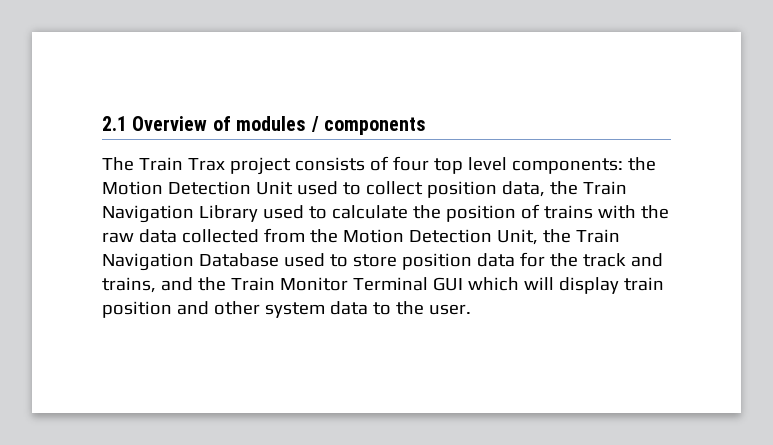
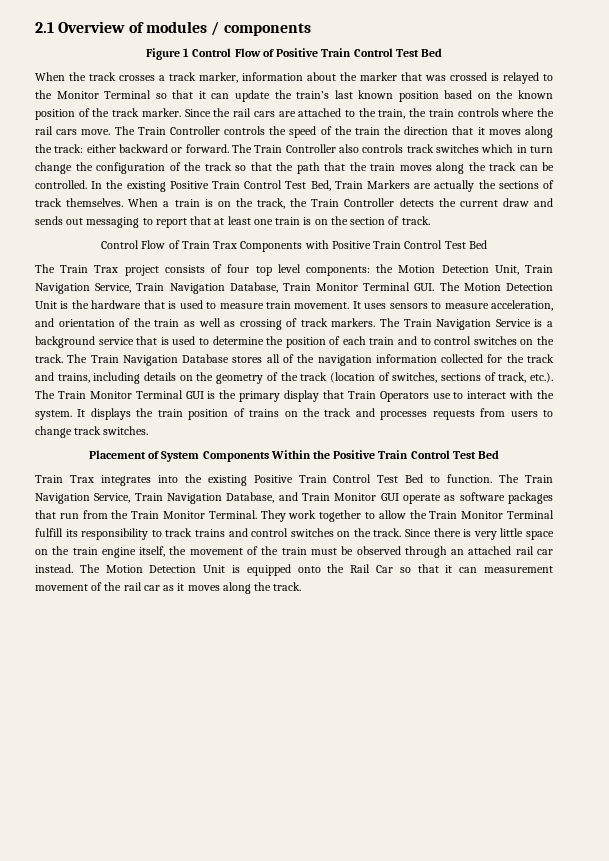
+ Figure 1 Control Flow of Positive Train Control Test Bed
+ When the track crosses a track marker, information about the marker that was crossed is relayed to the Monitor Terminal so that it can update the train’s last known position based on the known position of the track marker. Since the rail cars are attached to the train, the train controls where the rail cars move. The Train Controller controls the speed of the train the direction that it moves along the track: either backward or forward. The Train Controller also controls track switches which in turn change the configuration of the track so that the path that the train moves along the track can be controlled. In the existing Positive Train Control Test Bed, Train Markers are actually the sections of track themselves. When a train is on the track, the Train Controller detects the current draw and sends out messaging to report that at least one train is on the section of track.
+ Control Flow of Train Trax Components with Positive Train Control Test Bed
- The Train Trax project consists of four top level components: the Motion Detection Unit used to collect position data, the Train Navigation Library used to calculate the position of trains with the raw data collected from the Motion Detection Unit, the Train Navigation Database used to store position data for the track and trains, and the Train Monitor Terminal GUI which will display train position and other system data to the user.
+ The Train Trax project consists of four top level components: the Motion Detection Unit, Train Navigation Service, Train Navigation Database, Train Monitor Terminal GUI. The Motion Detection Unit is the hardware that is used to measure train movement. It uses sensors to measure acceleration, and orientation of the train as well as crossing of track markers. The Train Navigation Service is a background service that is used to determine the position of each train and to control switches on the track. The Train Navigation Database stores all of the navigation information collected for the track and trains, including details on the geometry of the track (location of switches, sections of track, etc.). The Train Monitor Terminal GUI is the primary display that Train Operators use to interact with the system. It displays the train position of trains on the track and processes requests from users to change track switches.
+ Placement of System Components Within the Positive Train Control Test Bed
+ Train Trax integrates into the existing Positive Train Control Test Bed to function. The Train Navigation Service, Train Navigation Database, and Train Monitor GUI operate as software packages that run from the Train Monitor Terminal. They work together to allow the Train Monitor Terminal fulfill its responsibility to track trains and control switches on the track. Since there is very little space on the train engine itself, the movement of the train must be observed through an attached rail car instead. The Motion Detection Unit is equipped onto the Rail Car so that it can measurement movement of the rail car as it moves along the track.

